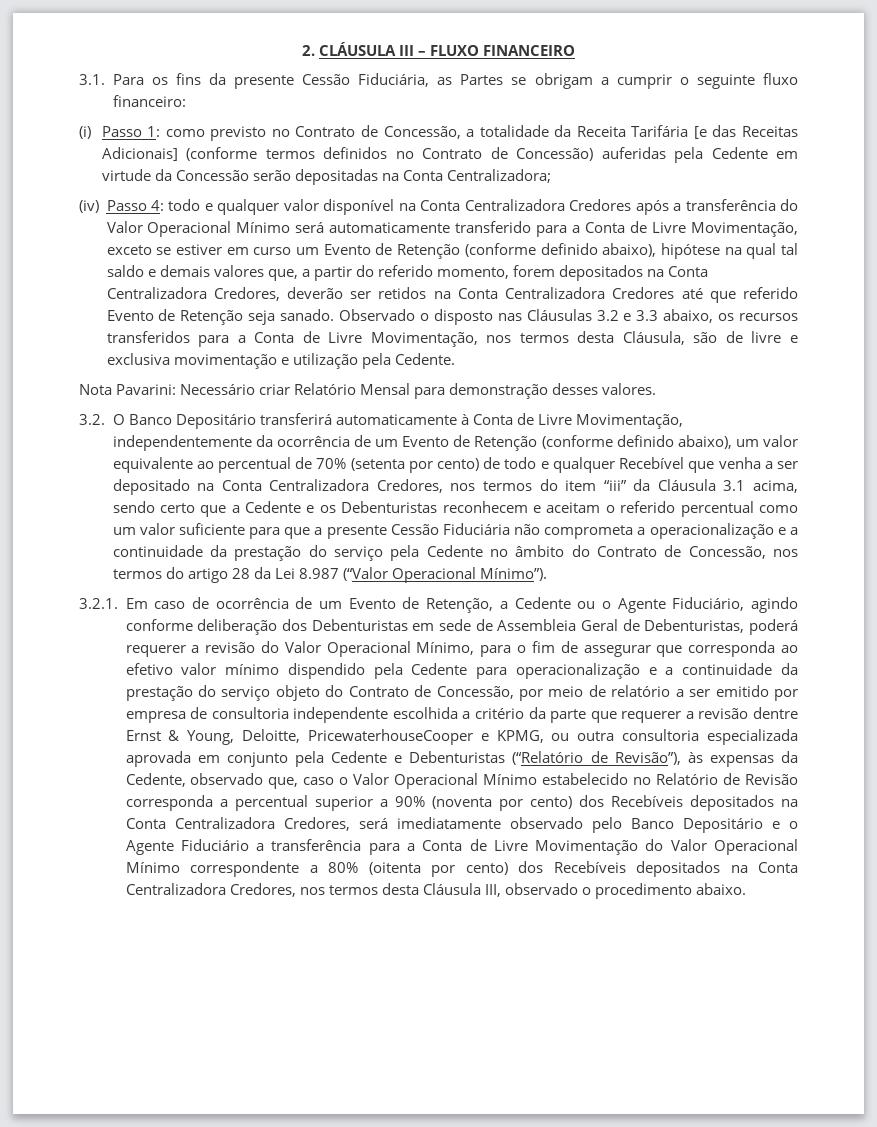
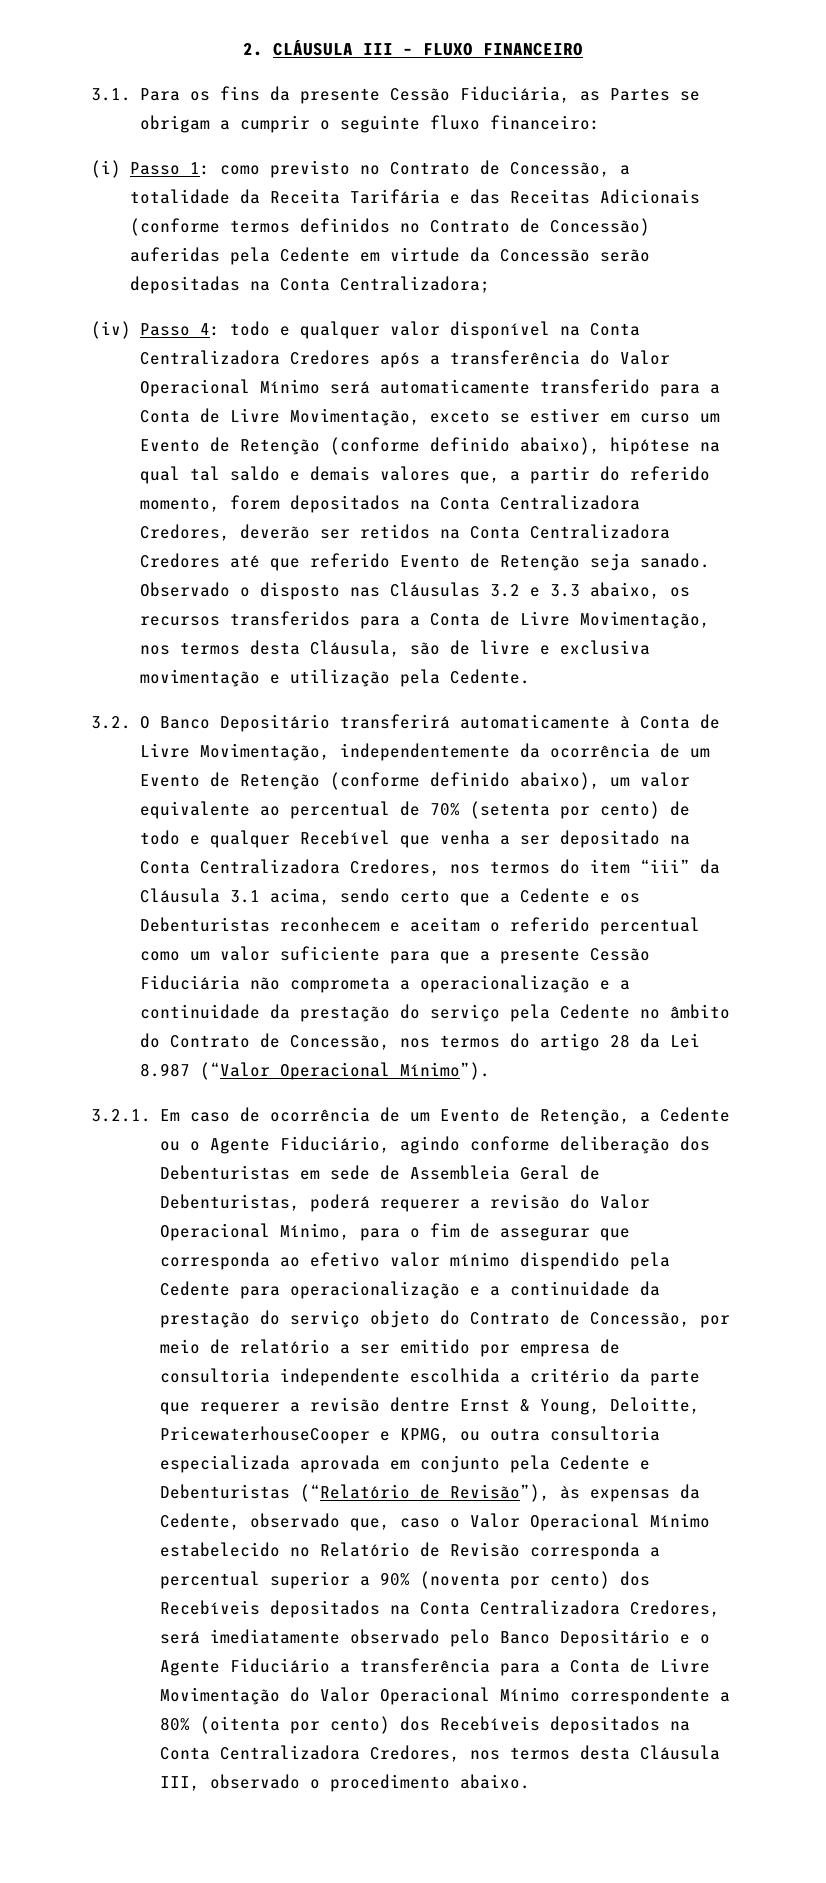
- (i) Passo 1: como previsto no Contrato de Concessão, a totalidade da Receita Tarifária [e das Receitas Adicionais] (conforme termos definidos no Contrato de Concessão) auferidas pela Cedente em virtude da Concessão serão depositadas na Conta Centralizadora;
+ (i) Passo 1: como previsto no Contrato de Concessão, a totalidade da Receita Tarifária e das Receitas Adicionais (conforme termos definidos no Contrato de Concessão) auferidas pela Cedente em virtude da Concessão serão depositadas na Conta Centralizadora;
- Nota Pavarini: Necessário criar Relatório Mensal para demonstração desses valores.

